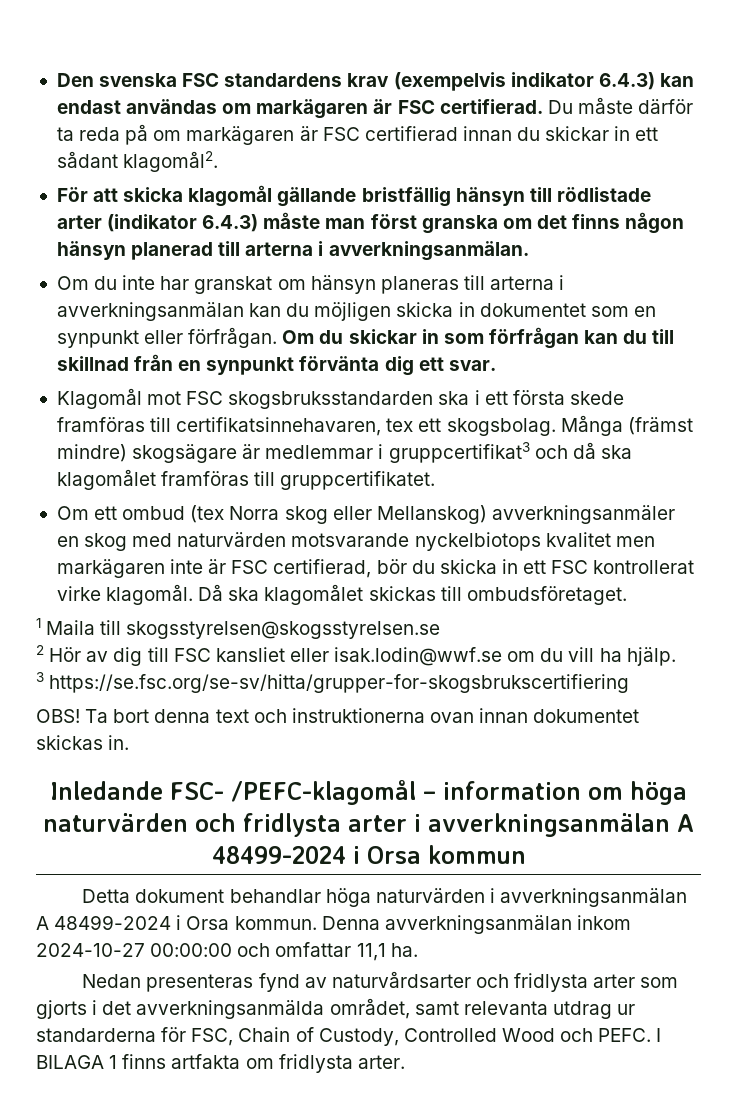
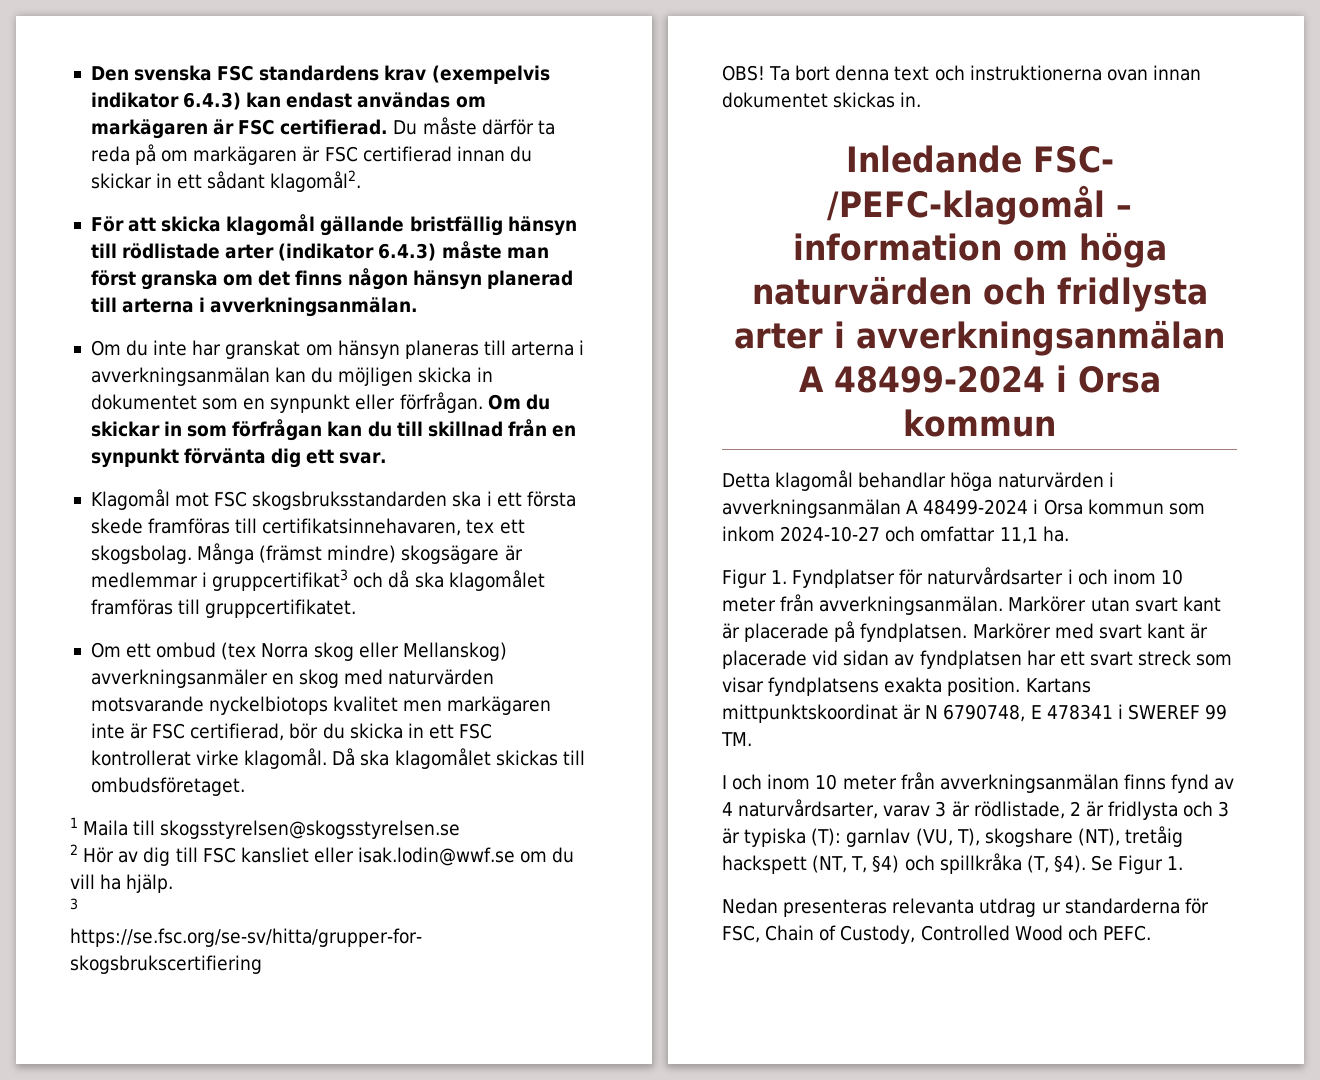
- Detta dokument behandlar höga naturvärden i avverkningsanmälan A 48499-2024 i Orsa kommun. Denna avverkningsanmälan inkom 2024-10-27 00:00:00 och omfattar 11,1 ha.
+ Detta klagomål behandlar höga naturvärden i avverkningsanmälan A 48499-2024 i Orsa kommun som inkom 2024-10-27 och omfattar 11,1 ha.
- Nedan presenteras fynd av naturvårdsarter och fridlysta arter som gjorts i det avverkningsanmälda området, samt relevanta utdrag ur standarderna för FSC, Chain of Custody, Controlled Wood och PEFC. I BILAGA 1 finns artfakta om fridlysta arter.
+ Figur 1. Fyndplatser för naturvårdsarter i och inom 10 meter från avverkningsanmälan. Markörer utan svart kant är placerade på fyndplatsen. Markörer med svart kant är placerade vid sidan av fyndplatsen har ett svart streck som visar fyndplatsens exakta position. Kartans mittpunktskoordinat är N 6790748, E 478341 i SWEREF 99 TM.
+ I och inom 10 meter från avverkningsanmälan finns fynd av 4 naturvårdsarter, varav 3 är rödlistade, 2 är fridlysta och 3 är typiska (T): garnlav (VU, T), skogshare (NT), tretåig hackspett (NT, T, §4) och spillkråka (T, §4). Se Figur 1.
+ Nedan presenteras relevanta utdrag ur standarderna för FSC, Chain of Custody, Controlled Wood och PEFC.

